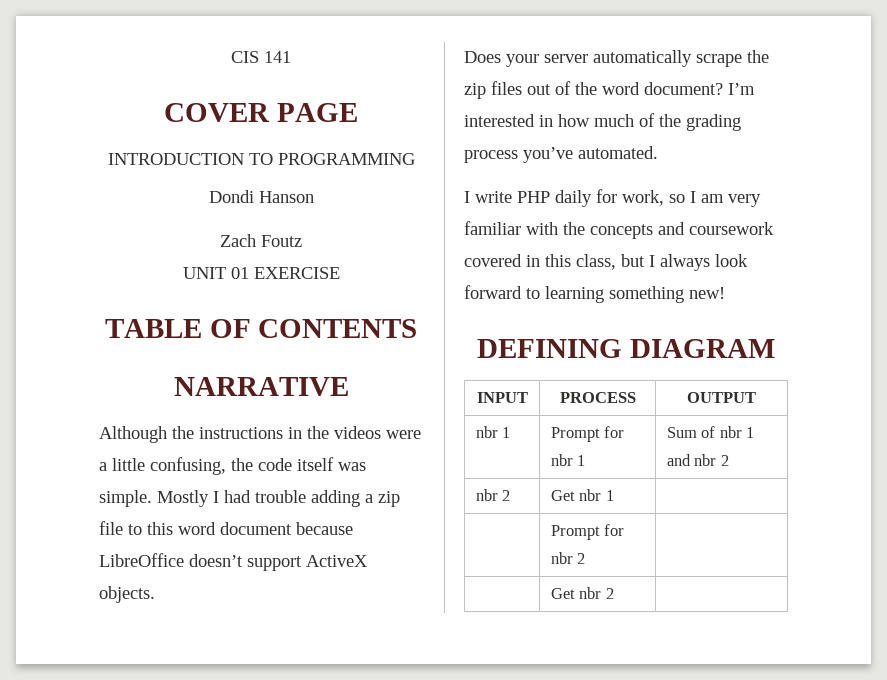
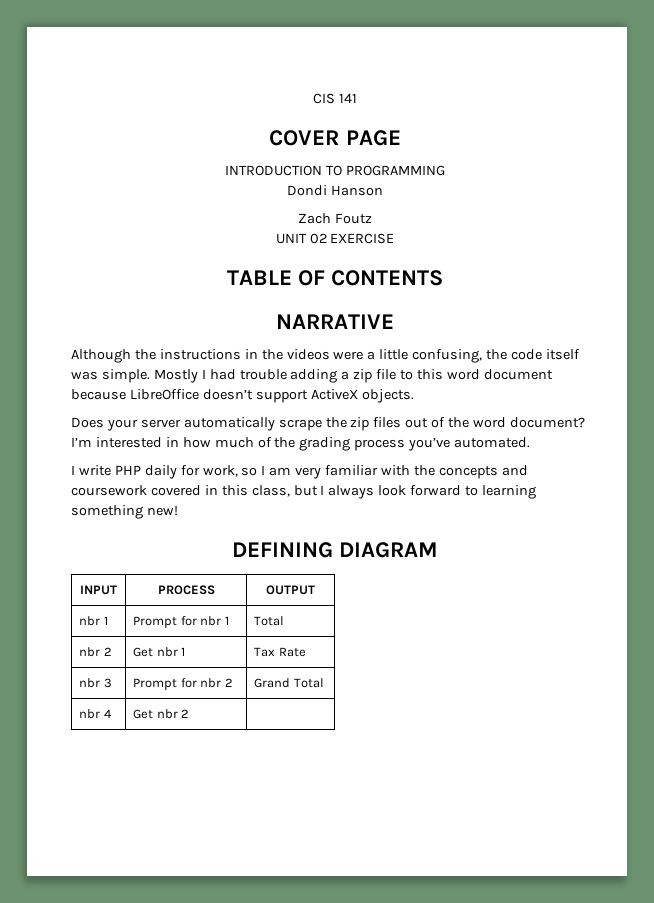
- UNIT 01 EXERCISE
+ UNIT 02 EXERCISE
- nbr 1 | Prompt for nbr 1 | Sum of nbr 1 and nbr 2
+ nbr 1 | Prompt for nbr 1 | Total
- nbr 2 | Get nbr 1 |
- | Prompt for nbr 2 |
- | Get nbr 2 |
+ nbr 2 | Get nbr 1 | Tax Rate
+ nbr 3 | Prompt for nbr 2 | Grand Total
+ nbr 4 | Get nbr 2 |

